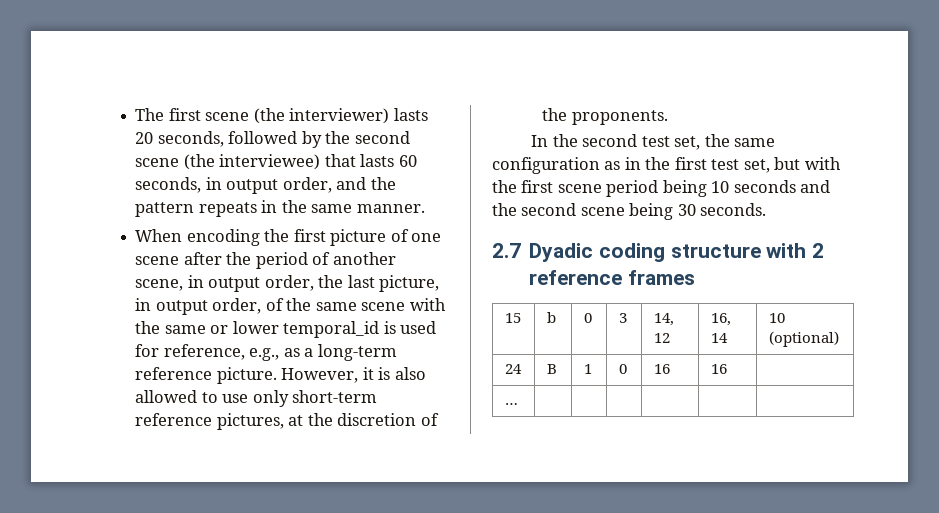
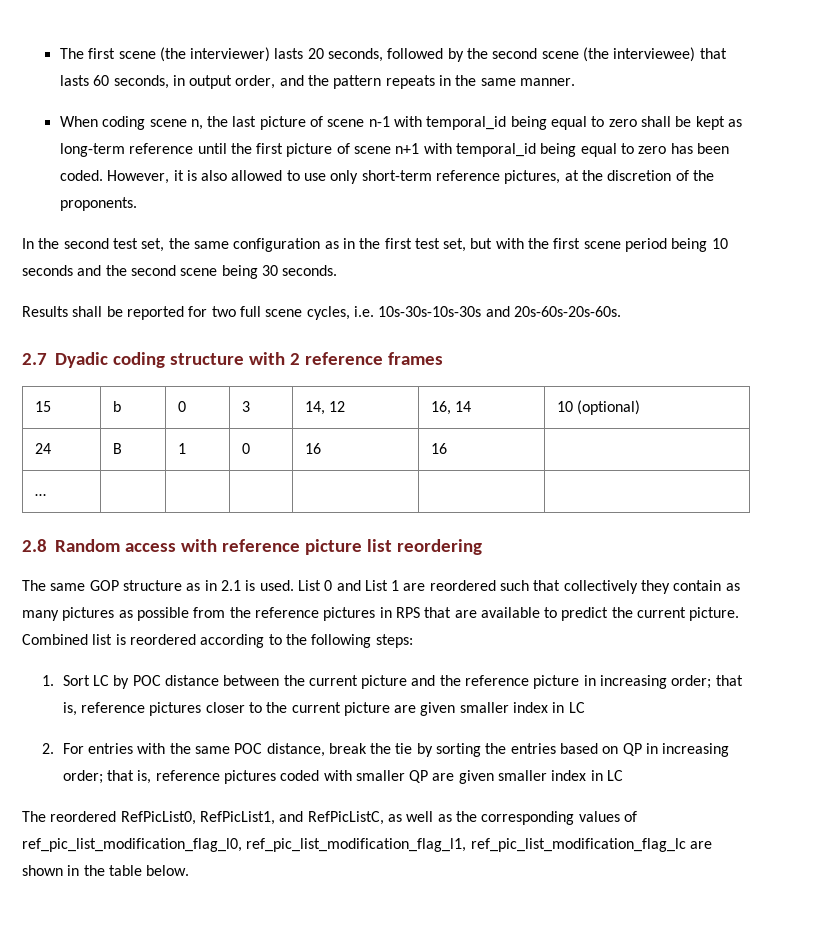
- When encoding the first picture of one scene after the period of another scene, in output order, the last picture, in output order, of the same scene with the same or lower temporal_id is used for reference, e.g., as a long-term reference picture.
+ When coding scene n, the last picture of scene n-1 with temporal_id being equal to zero shall be kept as long-term reference until the first picture of scene n+1 with temporal_id being equal to zero has been coded.
+ Results shall be reported for two full scene cycles, i.e. 10s-30s-10s-30s and 20s-60s-20s-60s.
+ 2.8 Random access with reference picture list reordering
+ The same GOP structure as in 2.1 is used. List 0 and List 1 are reordered such that collectively they contain as many pictures as possible from the reference pictures in RPS that are available to predict the current picture. Combined list is reordered according to the following steps:
+ 1. Sort LC by POC distance between the current picture and the reference picture in increasing order; that is, reference pictures closer to the current picture are given smaller index in LC
+ 2. For entries with the same POC distance, break the tie by sorting the entries based on QP in increasing order; that is, reference pictures coded with smaller QP are given smaller index in LC
+ The reordered RefPicList0, RefPicList1, and RefPicListC, as well as the corresponding values of ref_pic_list_modification_flag_l0, ref_pic_list_modification_flag_l1, ref_pic_list_modification_flag_lc are shown in the table below.

